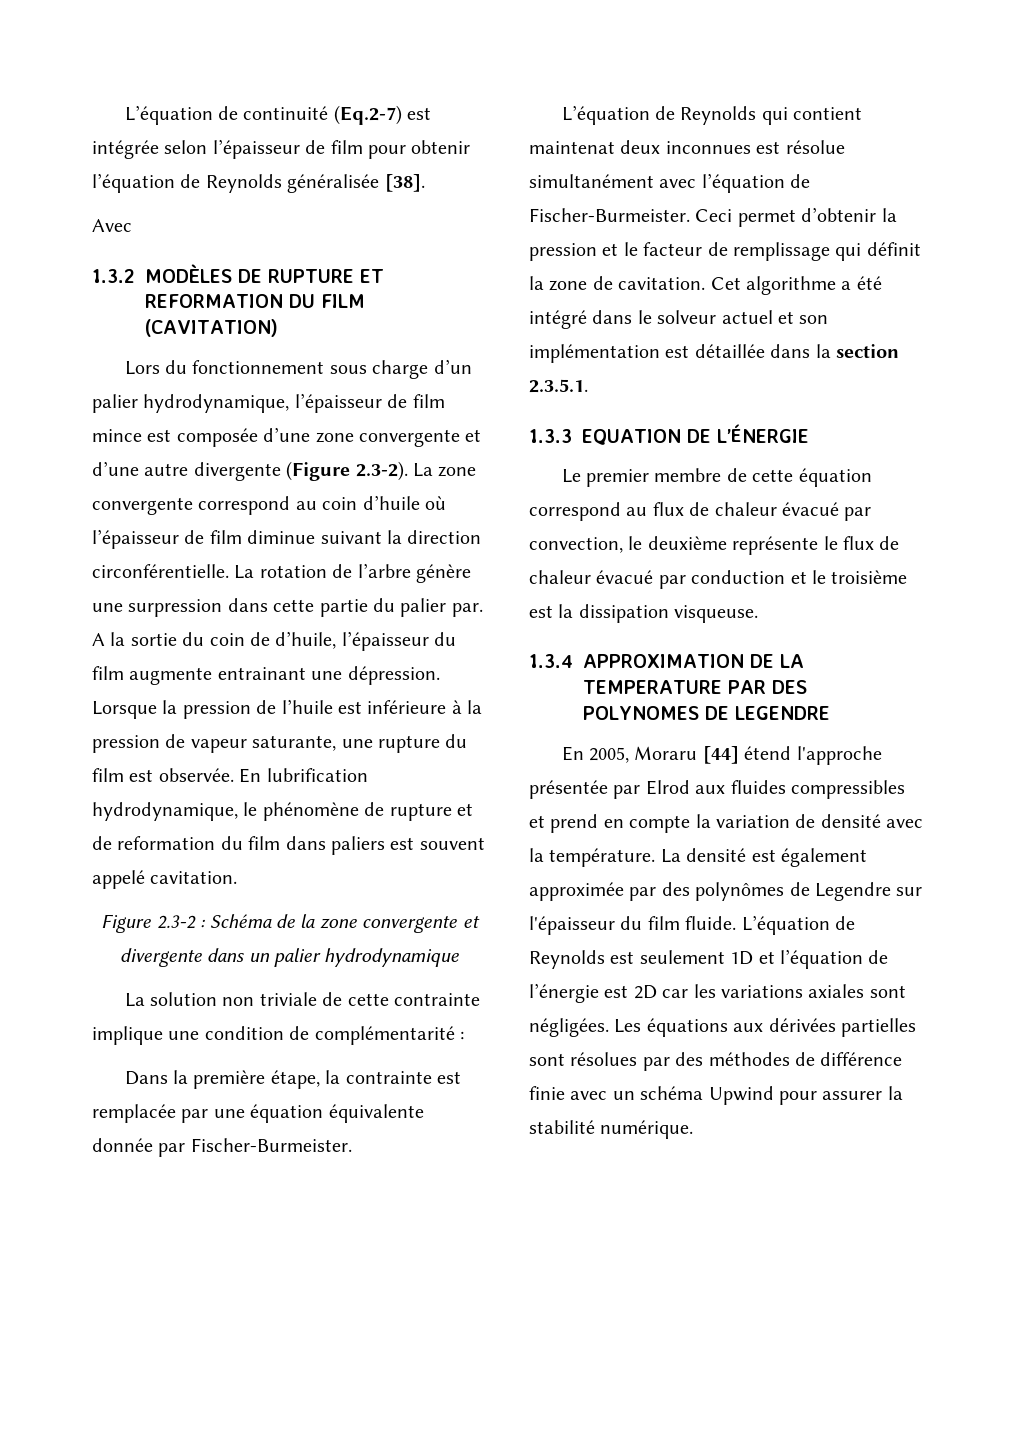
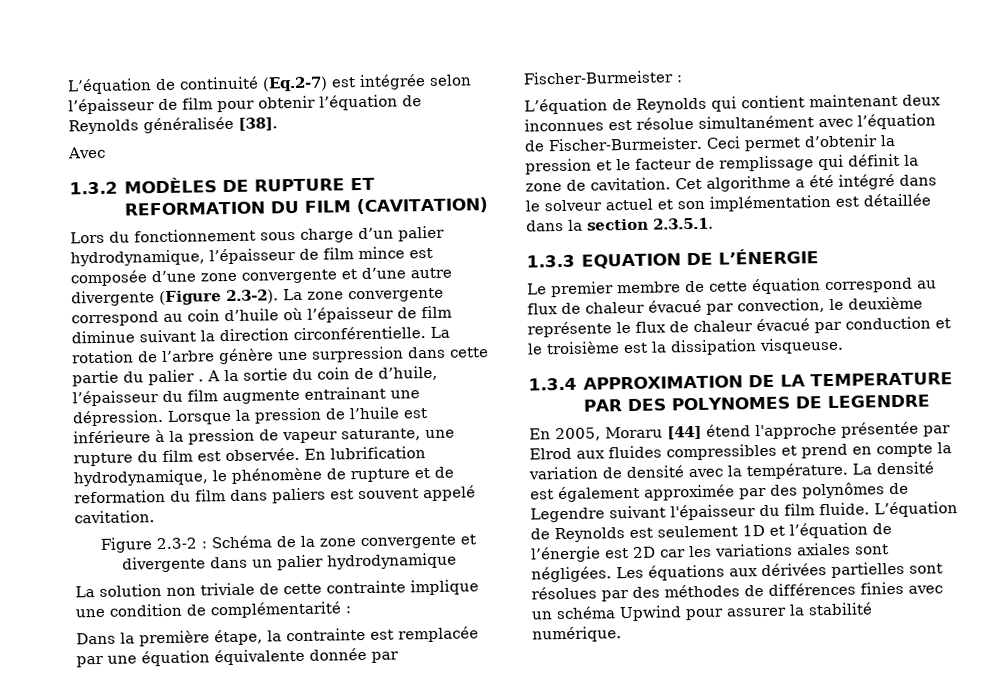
- La rotation de l’arbre génère une surpression dans cette partie du palier par.
+ La rotation de l’arbre génère une surpression dans cette partie du palier .
- Dans la première étape, la contrainte est remplacée par une équation équivalente donnée par Fischer-Burmeister.
+ Dans la première étape, la contrainte est remplacée par une équation équivalente donnée par Fischer-Burmeister :
- L’équation de Reynolds qui contient maintenat deux inconnues est résolue simultanément avec l’équation de Fischer-Burmeister.
+ L’équation de Reynolds qui contient maintenant deux inconnues est résolue simultanément avec l’équation de Fischer-Burmeister.
- La densité est également approximée par des polynômes de Legendre sur l'épaisseur du film fluide.
+ La densité est également approximée par des polynômes de Legendre suivant l'épaisseur du film fluide.
- Les équations aux dérivées partielles sont résolues par des méthodes de différence finie avec un schéma Upwind pour assurer la stabilité numérique.
+ Les équations aux dérivées partielles sont résolues par des méthodes de différences finies avec un schéma Upwind pour assurer la stabilité numérique.

